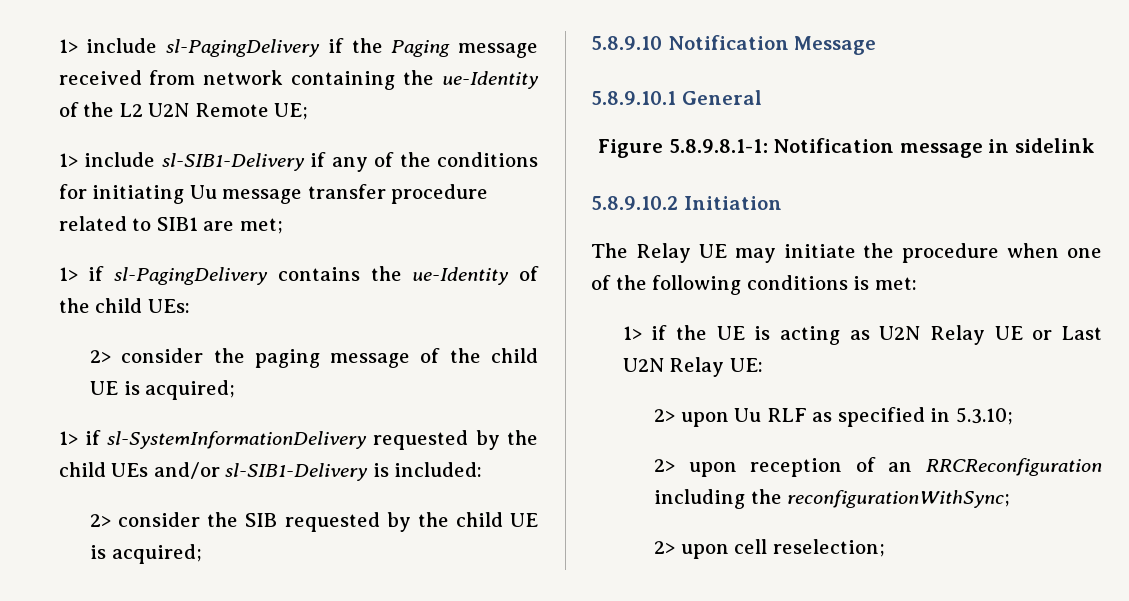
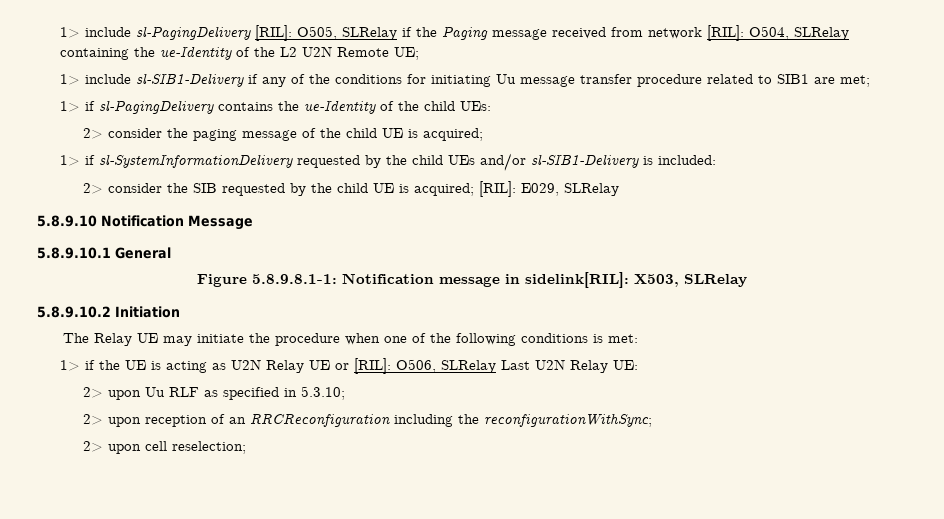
- 1> include sl-PagingDelivery if the Paging message received from network containing the ue-Identity of the L2 U2N Remote UE;
+ 1> include sl-PagingDelivery [RIL]: O505, SLRelay if the Paging message received from network [RIL]: O504, SLRelay containing the ue-Identity of the L2 U2N Remote UE;
- 2> consider the SIB requested by the child UE is acquired;
+ 2> consider the SIB requested by the child UE is acquired; [RIL]: E029, SLRelay
- Figure 5.8.9.8.1-1: Notification message in sidelink
+ Figure 5.8.9.8.1-1: Notification message in sidelink[RIL]: X503, SLRelay
- 1> if the UE is acting as U2N Relay UE or Last U2N Relay UE:
+ 1> if the UE is acting as U2N Relay UE or [RIL]: O506, SLRelay Last U2N Relay UE:

